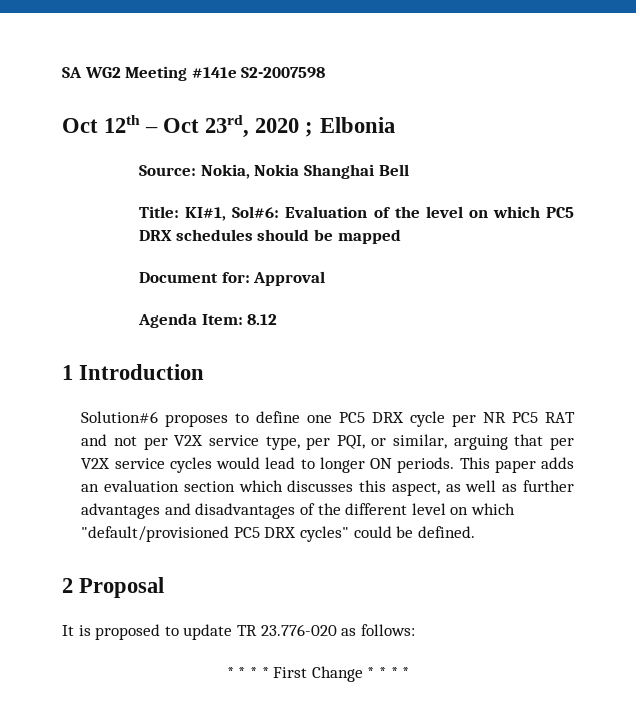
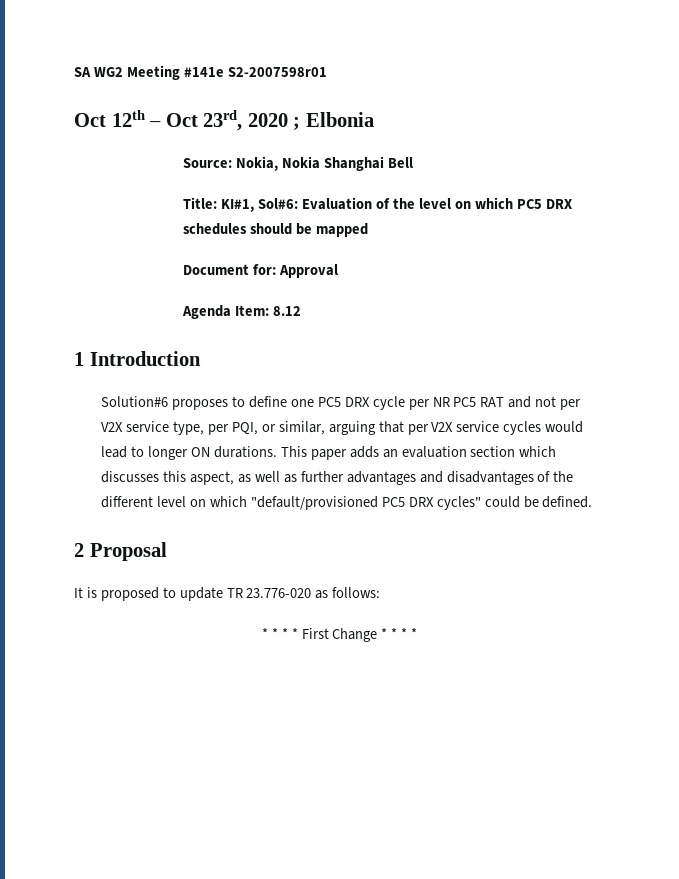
- SA WG2 Meeting #141e S2-2007598
+ SA WG2 Meeting #141e S2-2007598r01
- Solution#6 proposes to define one PC5 DRX cycle per NR PC5 RAT and not per V2X service type, per PQI, or similar, arguing that per V2X service cycles would lead to longer ON periods.
+ Solution#6 proposes to define one PC5 DRX cycle per NR PC5 RAT and not per V2X service type, per PQI, or similar, arguing that per V2X service cycles would lead to longer ON durations.

